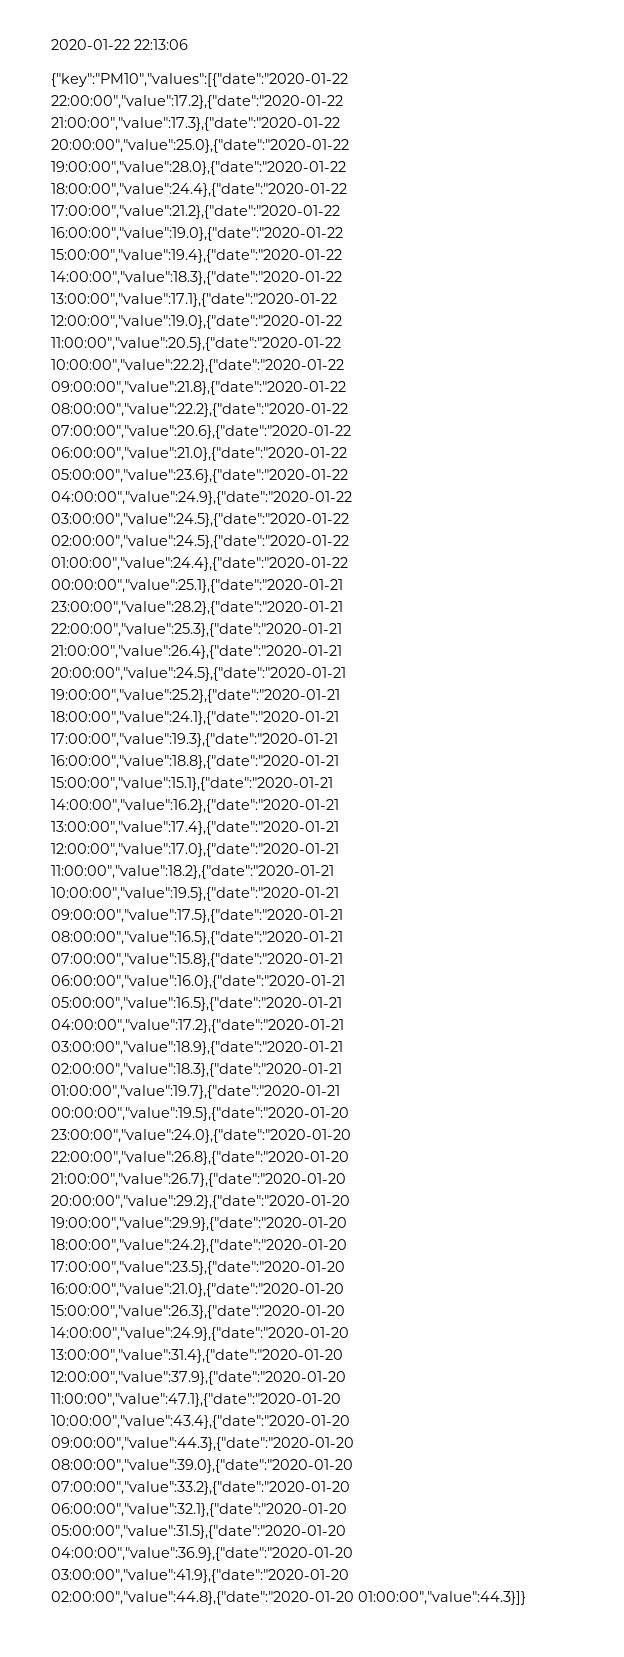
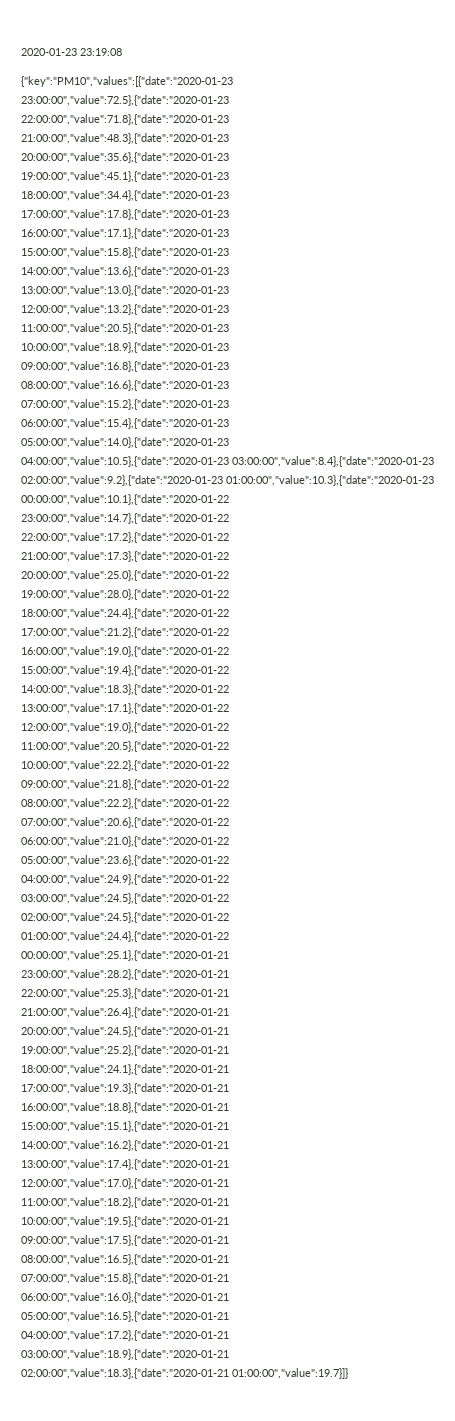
- 2020-01-22 22:13:06
- {"key":"PM10","values":[{"date":"2020-01-22 22:00:00","value":17.2},{"date":"2020-01-22 21:00:00","value":17.3},{"date":"2020-01-22 20:00:00","value":25.0},{"date":"2020-01-22 19:00:00","value":28.0},{"date":"2020-01-22 18:00:00","value":24.4},{"date":"2020-01-22 17:00:00","value":21.2},{"date":"2020-01-22 16:00:00","value":19.0},{"date":"2020-01-22 15:00:00","value":19.4},{"date":"2020-01-22 14:00:00","value":18.3},{"date":"2020-01-22 13:00:00","value":17.1},{"date":"2020-01-22 12:00:00","value":19.0},{"date":"2020-01-22 11:00:00","value":20.5},{"date":"2020-01-22 10:00:00","value":22.2},{"date":"2020-01-22 09:00:00","value":21.8},{"date":"2020-01-22 08:00:00","value":22.2},{"date":"2020-01-22 07:00:00","value":20.6},{"date":"2020-01-22 06:00:00","value":21.0},{"date":"2020-01-22 05:00:00","value":23.6},{"date":"2020-01-22 04:00:00","value":24.9},{"date":"2020-01-22 03:00:00","value":24.5},{"date":"2020-01-22 02:00:00","value":24.5},{"date":"2020-01-22 01:00:00","value":24.4},{"date":"2020-01-22 00:00:00","value":25.1},{"date":"2020-01-21 23:00:00","value":28.2},{"date":"2020-01-21 22:00:00","value":25.3},{"date":"2020-01-21 21:00:00","value":26.4},{"date":"2020-01-21 20:00:00","value":24.5},{"date":"2020-01-21 19:00:00","value":25.2},{"date":"2020-01-21 18:00:00","value":24.1},{"date":"2020-01-21 17:00:00","value":19.3},{"date":"2020-01-21 16:00:00","value":18.8},{"date":"2020-01-21 15:00:00","value":15.1},{"date":"2020-01-21 14:00:00","value":16.2},{"date":"2020-01-21 13:00:00","value":17.4},{"date":"2020-01-21 12:00:00","value":17.0},{"date":"2020-01-21 11:00:00","value":18.2},{"date":"2020-01-21 10:00:00","value":19.5},{"date":"2020-01-21 09:00:00","value":17.5},{"date":"2020-01-21 08:00:00","value":16.5},{"date":"2020-01-21 07:00:00","value":15.8},{"date":"2020-01-21 06:00:00","value":16.0},{"date":"2020-01-21 05:00:00","value":16.5},{"date":"2020-01-21 04:00:00","value":17.2},{"date":"2020-01-21 03:00:00","value":18.9},{"date":"2020-01-21 02:00:00","value":18.3},{"date":"2020-01-21 01:00:00","value":19.7},{"date":"2020-01-21 00:00:00","value":19.5},{"date":"2020-01-20 23:00:00","value":24.0},{"date":"2020-01-20 22:00:00","value":26.8},{"date":"2020-01-20 21:00:00","value":26.7},{"date":"2020-01-20 20:00:00","value":29.2},{"date":"2020-01-20 19:00:00","value":29.9},{"date":"2020-01-20 18:00:00","value":24.2},{"date":"2020-01-20 17:00:00","value":23.5},{"date":"2020-01-20 16:00:00","value":21.0},{"date":"2020-01-20 15:00:00","value":26.3},{"date":"2020-01-20 14:00:00","value":24.9},{"date":"2020-01-20 13:00:00","value":31.4},{"date":"2020-01-20 12:00:00","value":37.9},{"date":"2020-01-20 11:00:00","value":47.1},{"date":"2020-01-20 10:00:00","value":43.4},{"date":"2020-01-20 09:00:00","value":44.3},{"date":"2020-01-20 08:00:00","value":39.0},{"date":"2020-01-20 07:00:00","value":33.2},{"date":"2020-01-20 06:00:00","value":32.1},{"date":"2020-01-20 05:00:00","value":31.5},{"date":"2020-01-20 04:00:00","value":36.9},{"date":"2020-01-20 03:00:00","value":41.9},{"date":"2020-01-20 02:00:00","value":44.8},{"date":"2020-01-20 01:00:00","value":44.3}]}
+ 2020-01-23 23:19:08
+ {"key":"PM10","values":[{"date":"2020-01-23 23:00:00","value":72.5},{"date":"2020-01-23 22:00:00","value":71.8},{"date":"2020-01-23 21:00:00","value":48.3},{"date":"2020-01-23 20:00:00","value":35.6},{"date":"2020-01-23 19:00:00","value":45.1},{"date":"2020-01-23 18:00:00","value":34.4},{"date":"2020-01-23 17:00:00","value":17.8},{"date":"2020-01-23 16:00:00","value":17.1},{"date":"2020-01-23 15:00:00","value":15.8},{"date":"2020-01-23 14:00:00","value":13.6},{"date":"2020-01-23 13:00:00","value":13.0},{"date":"2020-01-23 12:00:00","value":13.2},{"date":"2020-01-23 11:00:00","value":20.5},{"date":"2020-01-23 10:00:00","value":18.9},{"date":"2020-01-23 09:00:00","value":16.8},{"date":"2020-01-23 08:00:00","value":16.6},{"date":"2020-01-23 07:00:00","value":15.2},{"date":"2020-01-23 06:00:00","value":15.4},{"date":"2020-01-23 05:00:00","value":14.0},{"date":"2020-01-23 04:00:00","value":10.5},{"date":"2020-01-23 03:00:00","value":8.4},{"date":"2020-01-23 02:00:00","value":9.2},{"date":"2020-01-23 01:00:00","value":10.3},{"date":"2020-01-23 00:00:00","value":10.1},{"date":"2020-01-22 23:00:00","value":14.7},{"date":"2020-01-22 22:00:00","value":17.2},{"date":"2020-01-22 21:00:00","value":17.3},{"date":"2020-01-22 20:00:00","value":25.0},{"date":"2020-01-22 19:00:00","value":28.0},{"date":"2020-01-22 18:00:00","value":24.4},{"date":"2020-01-22 17:00:00","value":21.2},{"date":"2020-01-22 16:00:00","value":19.0},{"date":"2020-01-22 15:00:00","value":19.4},{"date":"2020-01-22 14:00:00","value":18.3},{"date":"2020-01-22 13:00:00","value":17.1},{"date":"2020-01-22 12:00:00","value":19.0},{"date":"2020-01-22 11:00:00","value":20.5},{"date":"2020-01-22 10:00:00","value":22.2},{"date":"2020-01-22 09:00:00","value":21.8},{"date":"2020-01-22 08:00:00","value":22.2},{"date":"2020-01-22 07:00:00","value":20.6},{"date":"2020-01-22 06:00:00","value":21.0},{"date":"2020-01-22 05:00:00","value":23.6},{"date":"2020-01-22 04:00:00","value":24.9},{"date":"2020-01-22 03:00:00","value":24.5},{"date":"2020-01-22 02:00:00","value":24.5},{"date":"2020-01-22 01:00:00","value":24.4},{"date":"2020-01-22 00:00:00","value":25.1},{"date":"2020-01-21 23:00:00","value":28.2},{"date":"2020-01-21 22:00:00","value":25.3},{"date":"2020-01-21 21:00:00","value":26.4},{"date":"2020-01-21 20:00:00","value":24.5},{"date":"2020-01-21 19:00:00","value":25.2},{"date":"2020-01-21 18:00:00","value":24.1},{"date":"2020-01-21 17:00:00","value":19.3},{"date":"2020-01-21 16:00:00","value":18.8},{"date":"2020-01-21 15:00:00","value":15.1},{"date":"2020-01-21 14:00:00","value":16.2},{"date":"2020-01-21 13:00:00","value":17.4},{"date":"2020-01-21 12:00:00","value":17.0},{"date":"2020-01-21 11:00:00","value":18.2},{"date":"2020-01-21 10:00:00","value":19.5},{"date":"2020-01-21 09:00:00","value":17.5},{"date":"2020-01-21 08:00:00","value":16.5},{"date":"2020-01-21 07:00:00","value":15.8},{"date":"2020-01-21 06:00:00","value":16.0},{"date":"2020-01-21 05:00:00","value":16.5},{"date":"2020-01-21 04:00:00","value":17.2},{"date":"2020-01-21 03:00:00","value":18.9},{"date":"2020-01-21 02:00:00","value":18.3},{"date":"2020-01-21 01:00:00","value":19.7}]}

